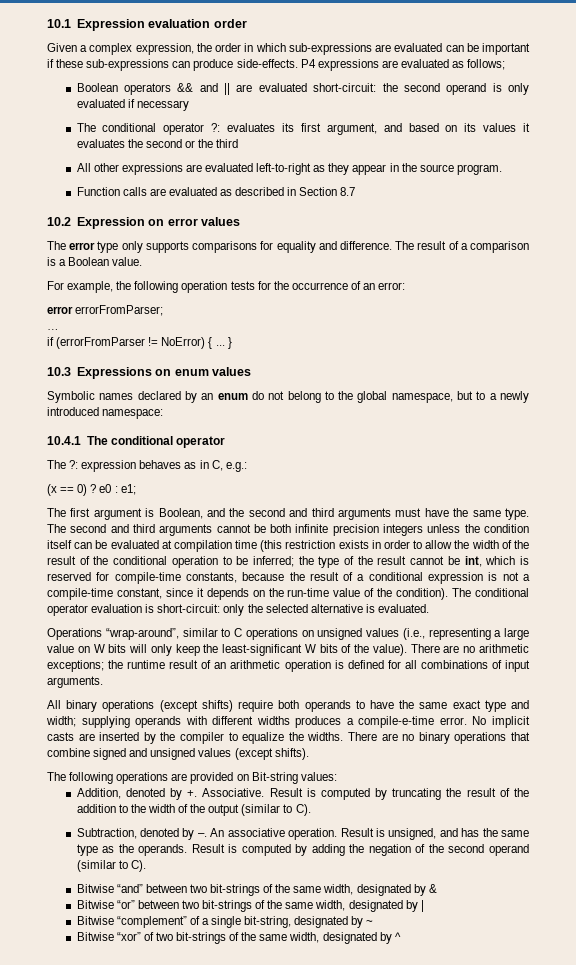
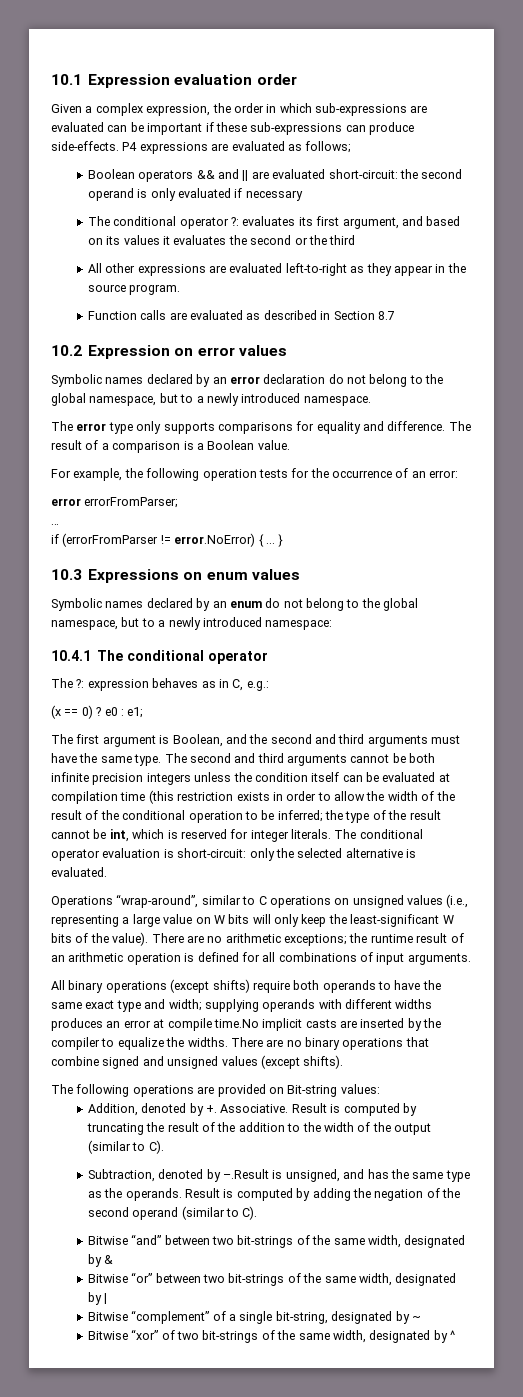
+ Symbolic names declared by an error declaration do not belong to the global namespace, but to a newly introduced namespace.
- if (errorFromParser != NoError) { ...
+ if (errorFromParser != error.NoError) { ...
- The second and third arguments cannot be both infinite precision integers unless the condition itself can be evaluated at compilation time (this restriction exists in order to allow the width of the result of the conditional operation to be inferred; the type of the result cannot be int, which is reserved for compile-time constants, because the result of a conditional expression is not a compile-time constant, since it depends on the run-time value of the condition).
+ The second and third arguments cannot be both infinite precision integers unless the condition itself can be evaluated at compilation time (this restriction exists in order to allow the width of the result of the conditional operation to be inferred; the type of the result cannot be int, which is reserved for integer literals.
- All binary operations (except shifts) require both operands to have the same exact type and width; supplying operands with different widths produces a compile-e-time error. No implicit casts are inserted by the compiler to equalize the widths.
+ All binary operations (except shifts) require both operands to have the same exact type and width; supplying operands with different widths produces an error at compile time.No implicit casts are inserted by the compiler to equalize the widths.
- Subtraction, denoted by –. An associative operation. Result is unsigned, and has the same type as the operands.
+ Subtraction, denoted by –.Result is unsigned, and has the same type as the operands.

